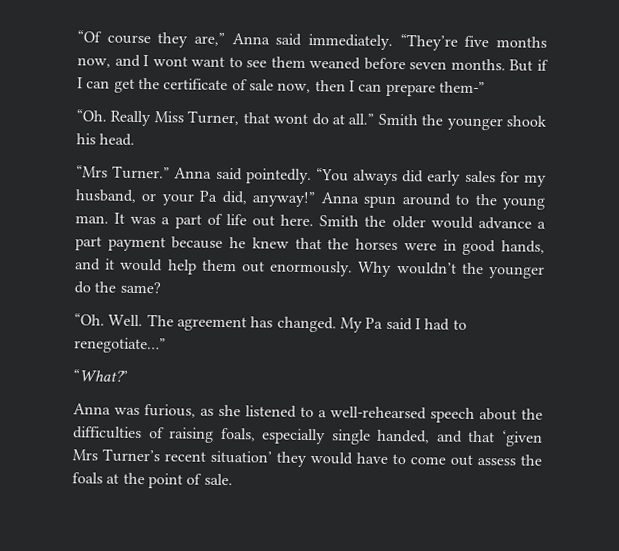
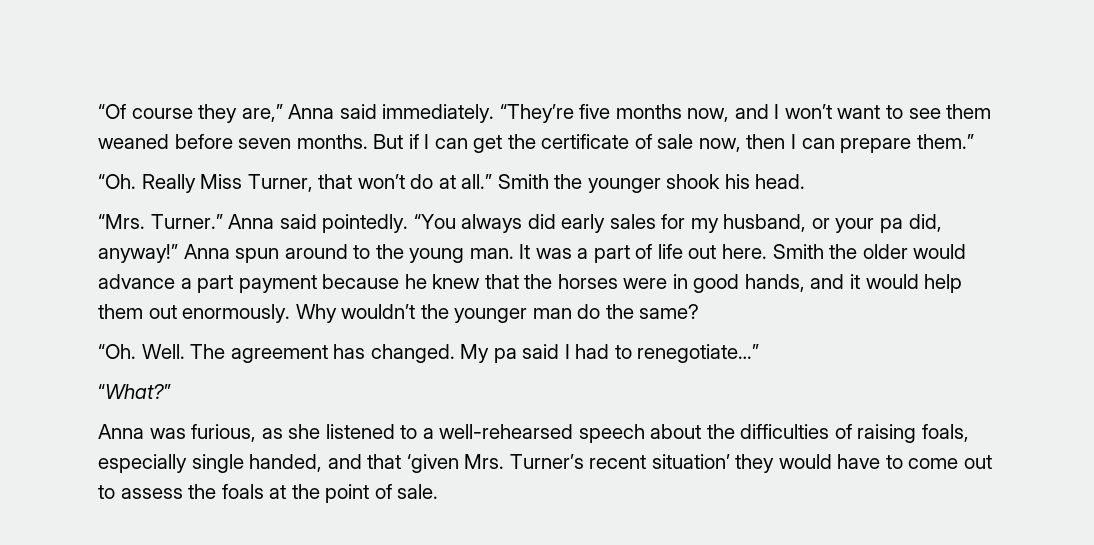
- “They’re five months now, and I wont want to see them weaned before seven months.
+ “They’re five months now, and I won’t want to see them weaned before seven months.
- But if I can get the certificate of sale now, then I can prepare them-”
+ But if I can get the certificate of sale now, then I can prepare them.”
- “Oh. Really Miss Turner, that wont do at all.”
+ “Oh. Really Miss Turner, that won’t do at all.”
- “Mrs Turner.”
+ “Mrs. Turner.”
- “You always did early sales for my husband, or your Pa did, anyway!”
+ “You always did early sales for my husband, or your pa did, anyway!”
- Why wouldn’t the younger do the same?
+ Why wouldn’t the younger man do the same?
- My Pa said I had to renegotiate…”
+ My pa said I had to renegotiate…”
- Anna was furious, as she listened to a well-rehearsed speech about the difficulties of raising foals, especially single handed, and that ‘given Mrs Turner’s recent situation’ they would have to come out assess the foals at the point of sale.
+ Anna was furious, as she listened to a well-rehearsed speech about the difficulties of raising foals, especially single handed, and that ‘given Mrs. Turner’s recent situation’ they would have to come out to assess the foals at the point of sale.

